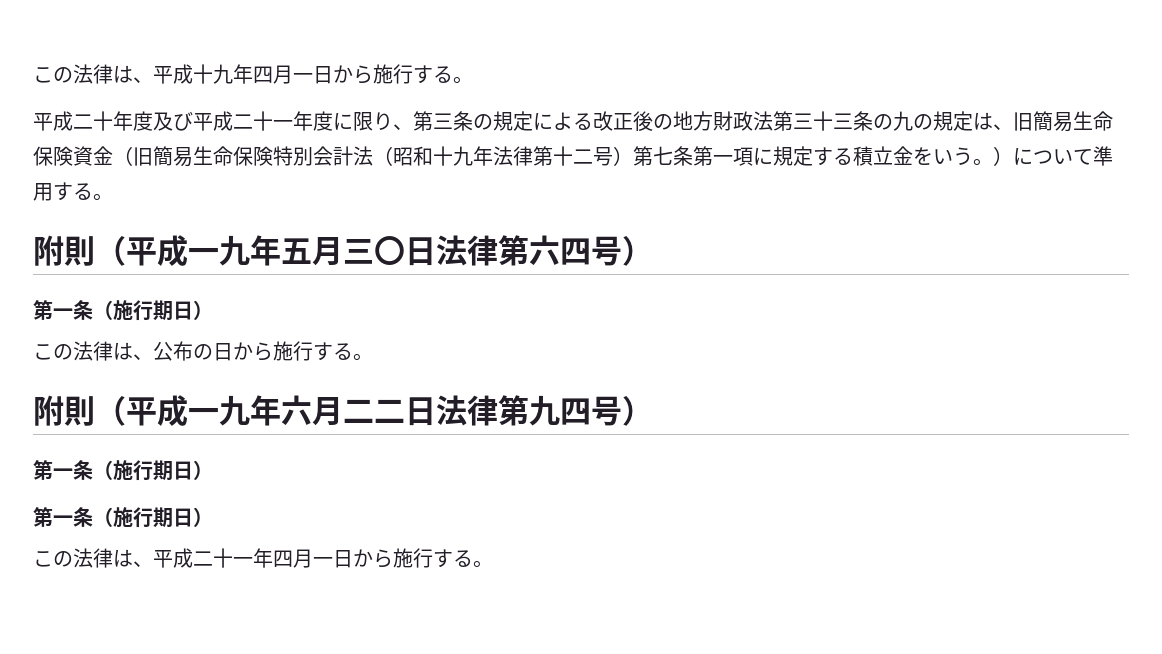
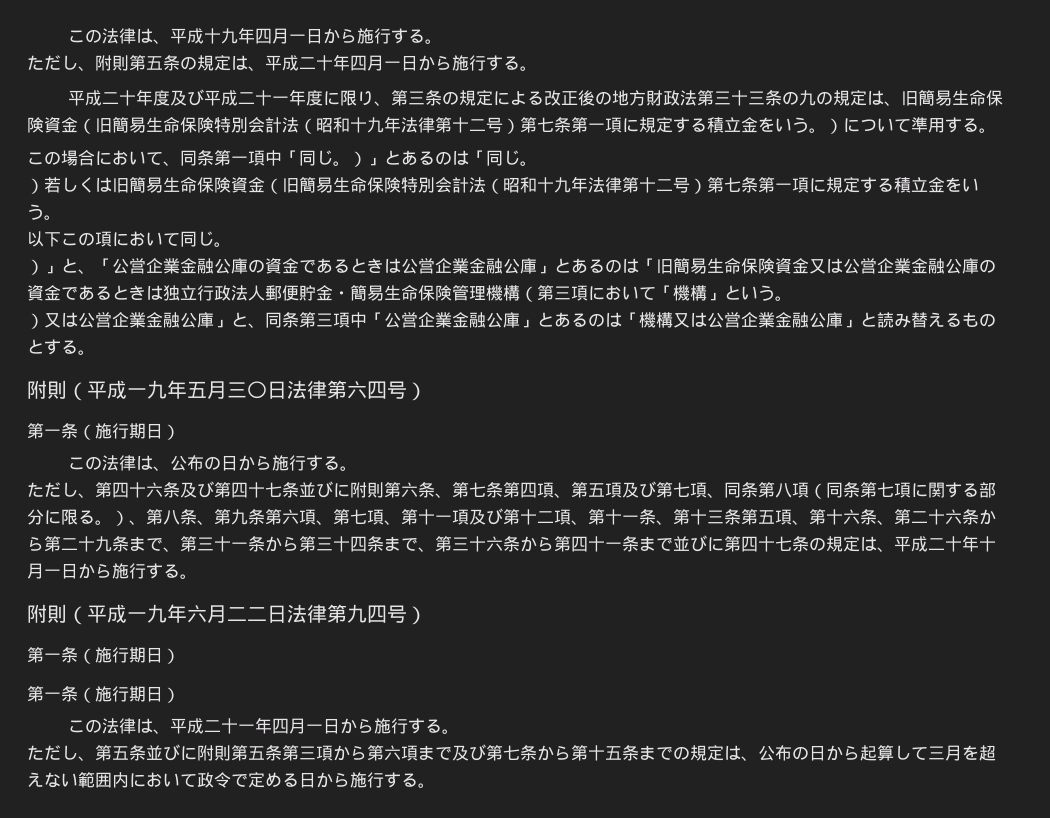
+ ただし、附則第五条の規定は、平成二十年四月一日から施行する。
+ この場合において、同条第一項中「同じ。）」とあるのは「同じ。
+ ）若しくは旧簡易生命保険資金（旧簡易生命保険特別会計法（昭和十九年法律第十二号）第七条第一項に規定する積立金をいう。
+ 以下この項において同じ。
+ ）」と、「公営企業金融公庫の資金であるときは公営企業金融公庫」とあるのは「旧簡易生命保険資金又は公営企業金融公庫の資金であるときは独立行政法人郵便貯金・簡易生命保険管理機構（第三項において「機構」という。
+ ）又は公営企業金融公庫」と、同条第三項中「公営企業金融公庫」とあるのは「機構又は公営企業金融公庫」と読み替えるものとする。
+ ただし、第四十六条及び第四十七条並びに附則第六条、第七条第四項、第五項及び第七項、同条第八項（同条第七項に関する部分に限る。）、第八条、第九条第六項、第七項、第十一項及び第十二項、第十一条、第十三条第五項、第十六条、第二十六条から第二十九条まで、第三十一条から第三十四条まで、第三十六条から第四十一条まで並びに第四十七条の規定は、平成二十年十月一日から施行する。
+ ただし、第五条並びに附則第五条第三項から第六項まで及び第七条から第十五条までの規定は、公布の日から起算して三月を超えない範囲内において政令で定める日から施行する。

